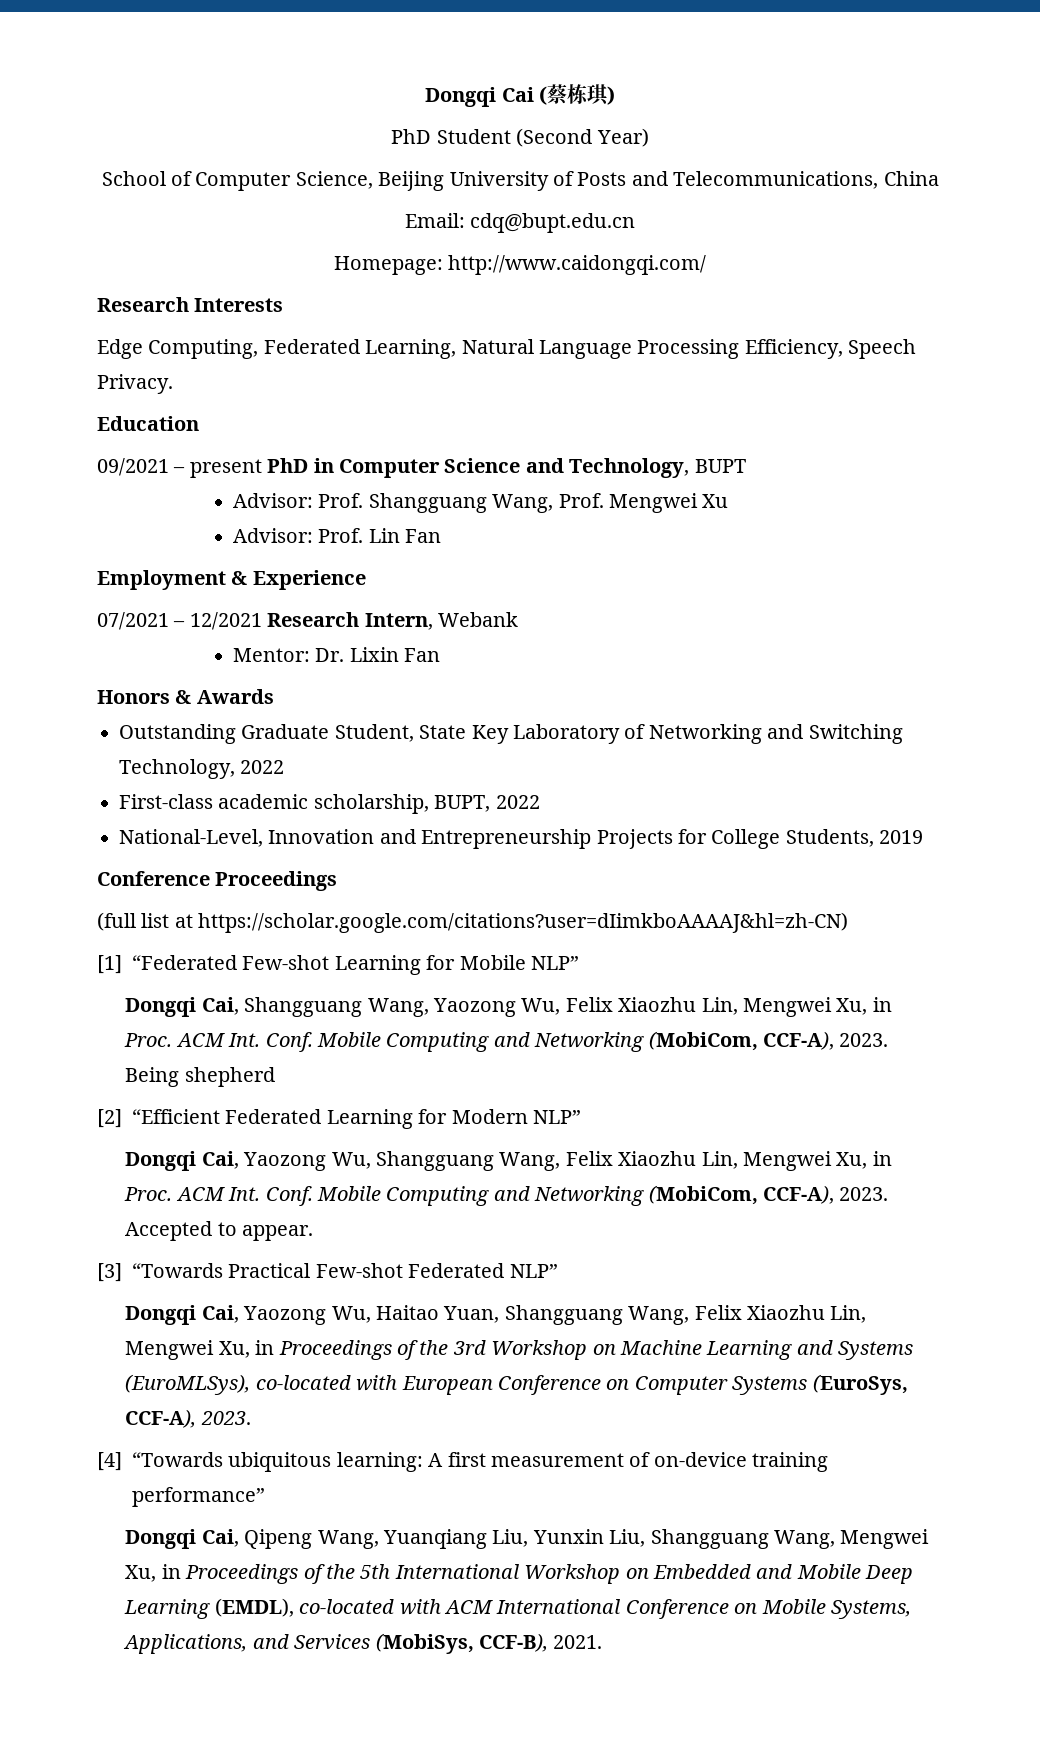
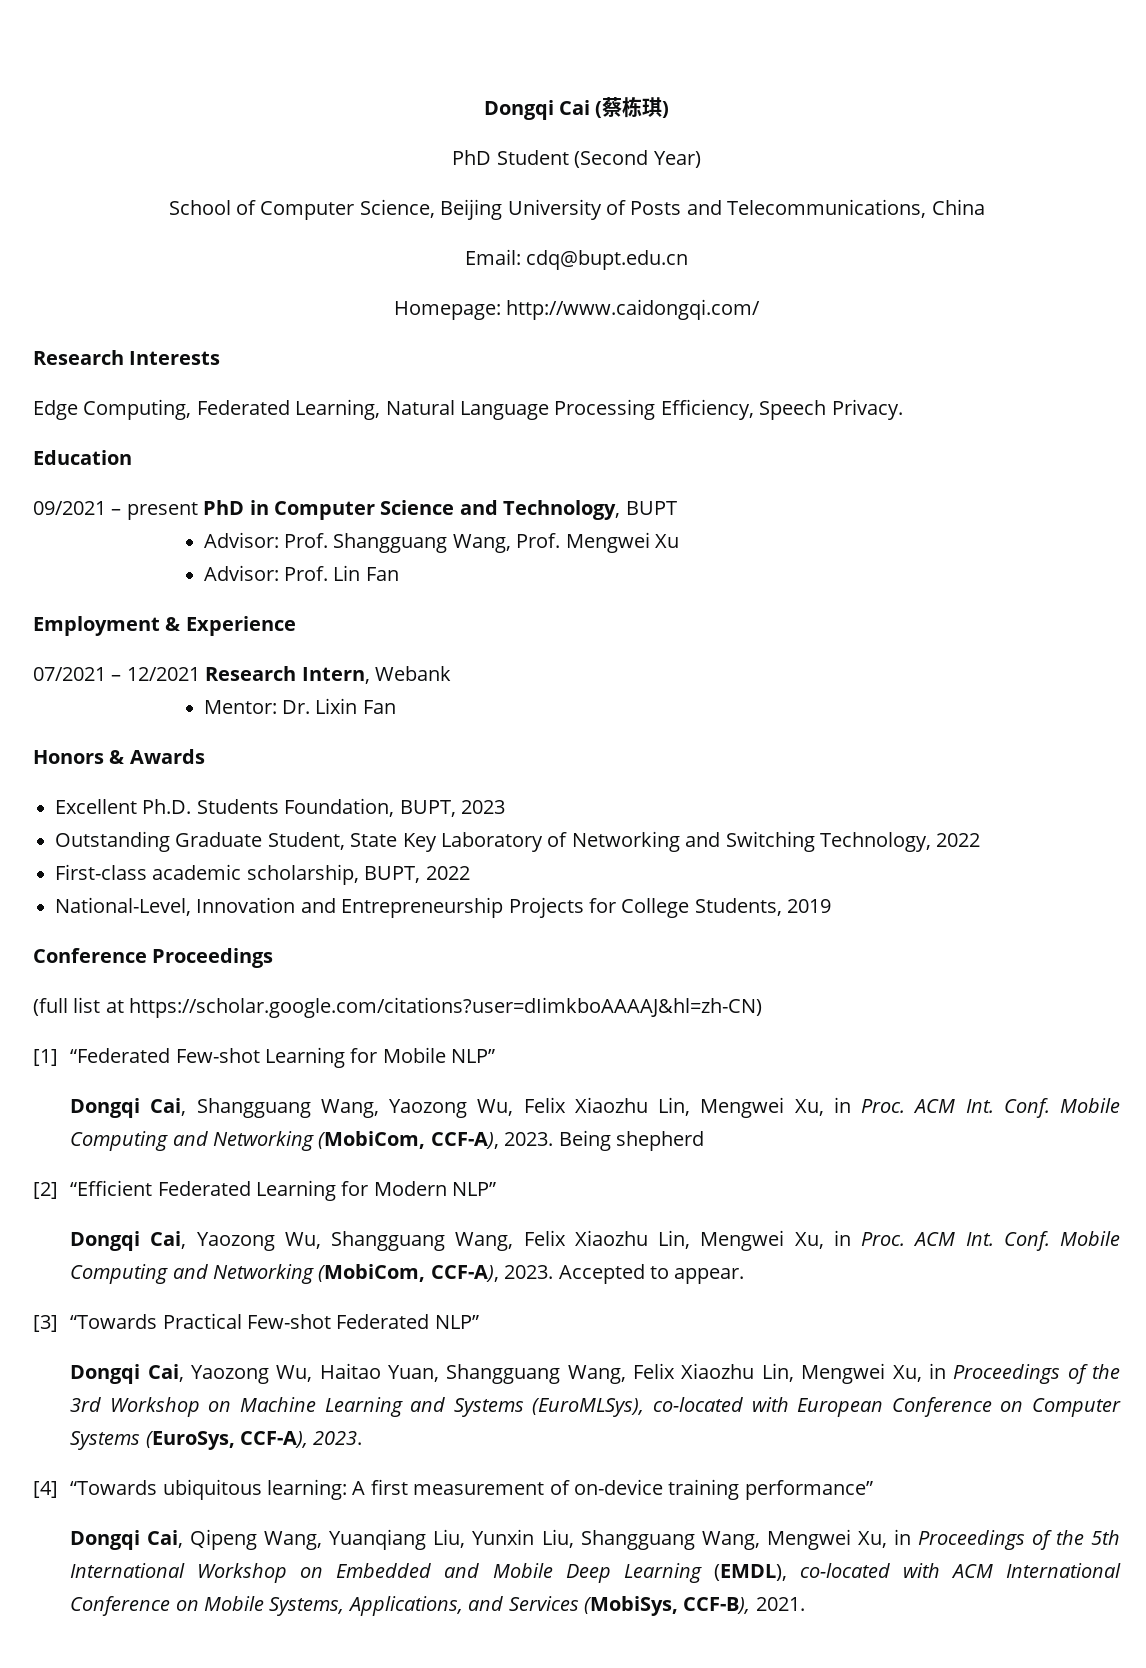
+ Excellent Ph.D. Students Foundation, BUPT, 2023

